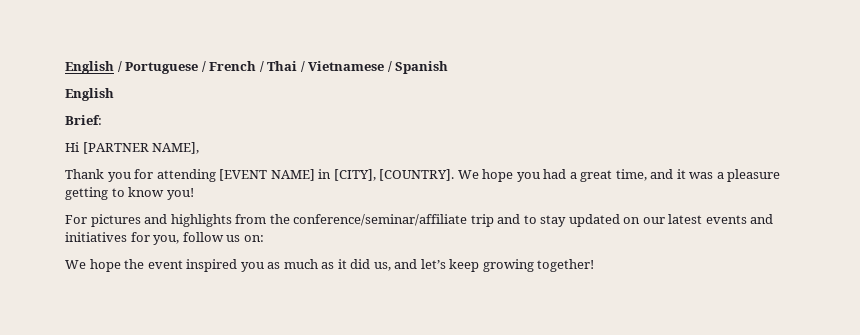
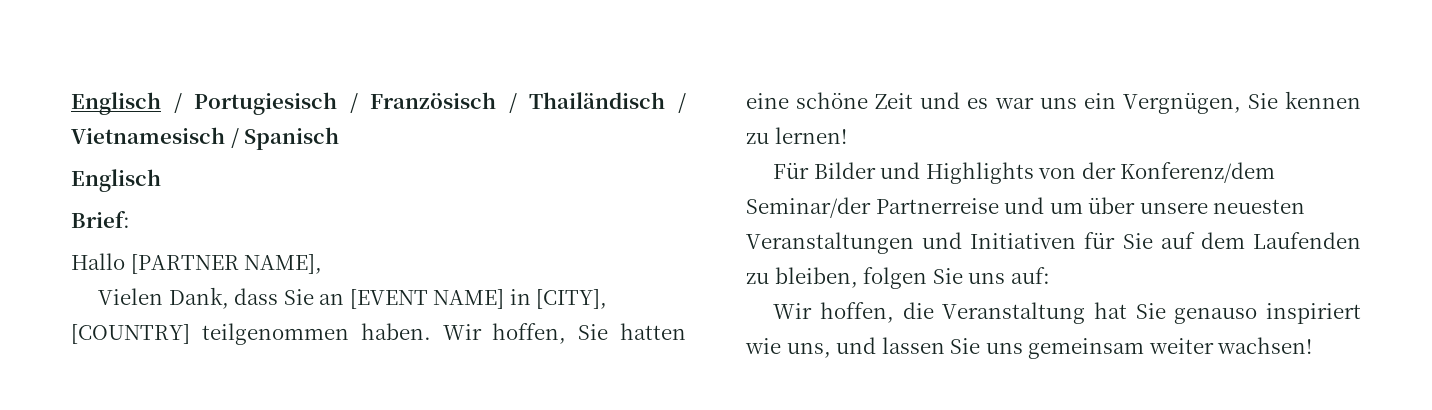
- English / Portuguese / French / Thai / Vietnamese / Spanish
- English
+ Englisch / Portugiesisch / Französisch / Thailändisch / Vietnamesisch / Spanisch
+ Englisch
- Hi [PARTNER NAME],
+ Hallo [PARTNER NAME],
- Thank you for attending [EVENT NAME] in [CITY], [COUNTRY]. We hope you had a great time, and it was a pleasure getting to know you!
- For pictures and highlights from the conference/seminar/affiliate trip and to stay updated on our latest events and initiatives for you, follow us on:
- We hope the event inspired you as much as it did us, and let’s keep growing together!
+ Vielen Dank, dass Sie an [EVENT NAME] in [CITY], [COUNTRY] teilgenommen haben. Wir hoffen, Sie hatten eine schöne Zeit und es war uns ein Vergnügen, Sie kennen zu lernen!
+ Für Bilder und Highlights von der Konferenz/dem Seminar/der Partnerreise und um über unsere neuesten Veranstaltungen und Initiativen für Sie auf dem Laufenden zu bleiben, folgen Sie uns auf:
+ Wir hoffen, die Veranstaltung hat Sie genauso inspiriert wie uns, und lassen Sie uns gemeinsam weiter wachsen!

